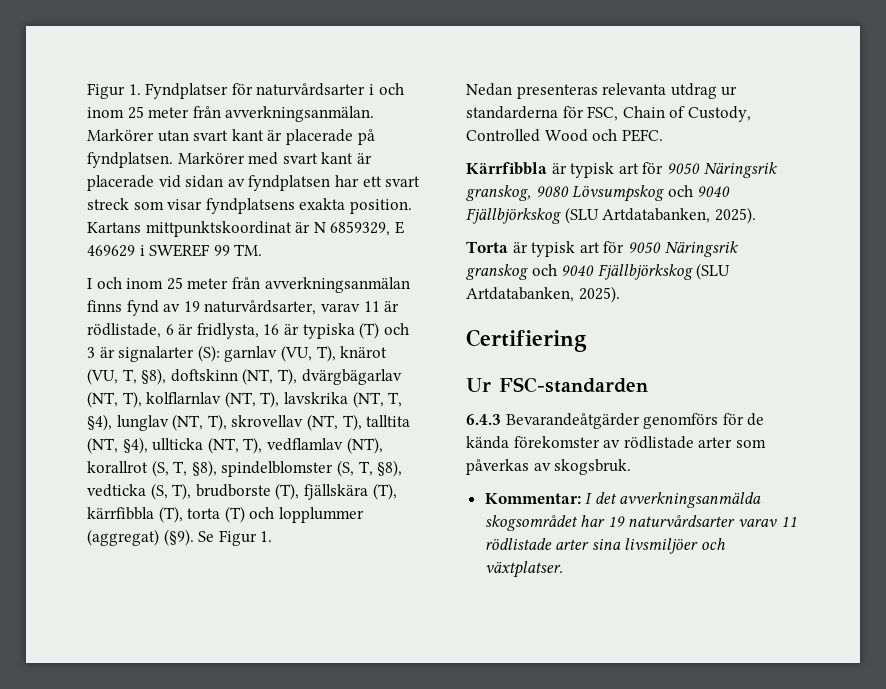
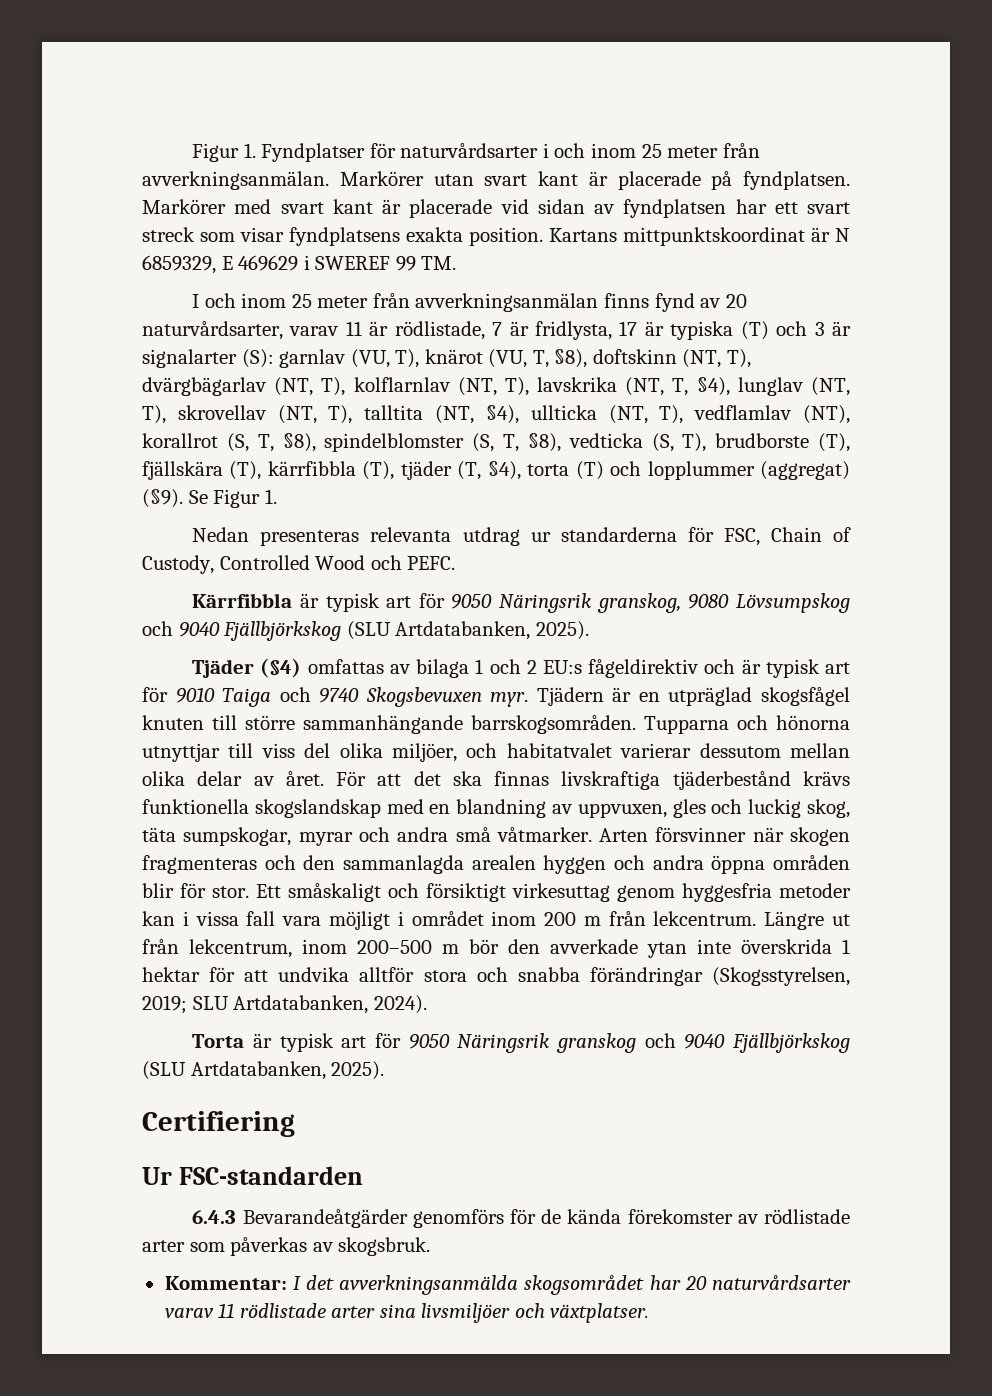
- I och inom 25 meter från avverkningsanmälan finns fynd av 19 naturvårdsarter, varav 11 är rödlistade, 6 är fridlysta, 16 är typiska (T) och 3 är signalarter (S):
+ I och inom 25 meter från avverkningsanmälan finns fynd av 20 naturvårdsarter, varav 11 är rödlistade, 7 är fridlysta, 17 är typiska (T) och 3 är signalarter (S):
- garnlav (VU, T), knärot (VU, T, §8), doftskinn (NT, T), dvärgbägarlav (NT, T), kolflarnlav (NT, T), lavskrika (NT, T, §4), lunglav (NT, T), skrovellav (NT, T), talltita (NT, §4), ullticka (NT, T), vedflamlav (NT), korallrot (S, T, §8), spindelblomster (S, T, §8), vedticka (S, T), brudborste (T), fjällskära (T), kärrfibbla (T), torta (T) och lopplummer (aggregat) (§9).
+ garnlav (VU, T), knärot (VU, T, §8), doftskinn (NT, T), dvärgbägarlav (NT, T), kolflarnlav (NT, T), lavskrika (NT, T, §4), lunglav (NT, T), skrovellav (NT, T), talltita (NT, §4), ullticka (NT, T), vedflamlav (NT), korallrot (S, T, §8), spindelblomster (S, T, §8), vedticka (S, T), brudborste (T), fjällskära (T), kärrfibbla (T), tjäder (T, §4), torta (T) och lopplummer (aggregat) (§9).
+ Tjäder (§4) omfattas av bilaga 1 och 2 EU:s fågeldirektiv och är typisk art för 9010 Taiga och 9740 Skogsbevuxen myr. Tjädern är en utpräglad skogsfågel knuten till större sammanhängande barrskogsområden. Tupparna och hönorna utnyttjar till viss del olika miljöer, och habitatvalet varierar dessutom mellan olika delar av året. För att det ska finnas livskraftiga tjäderbestånd krävs funktionella skogslandskap med en blandning av uppvuxen, gles och luckig skog, täta sumpskogar, myrar och andra små våtmarker. Arten försvinner när skogen fragmenteras och den sammanlagda arealen hyggen och andra öppna områden blir för stor. Ett småskaligt och försiktigt virkesuttag genom hyggesfria metoder kan i vissa fall vara möjligt i området inom 200 m från lekcentrum. Längre ut från lekcentrum, inom 200–500 m bör den avverkade ytan inte överskrida 1 hektar för att undvika alltför stora och snabba förändringar (Skogsstyrelsen, 2019; SLU Artdatabanken, 2024).
- Kommentar: I det avverkningsanmälda skogsområdet har 19 naturvårdsarter varav 11 rödlistade arter sina livsmiljöer och växtplatser.
+ Kommentar: I det avverkningsanmälda skogsområdet har 20 naturvårdsarter varav 11 rödlistade arter sina livsmiljöer och växtplatser.

